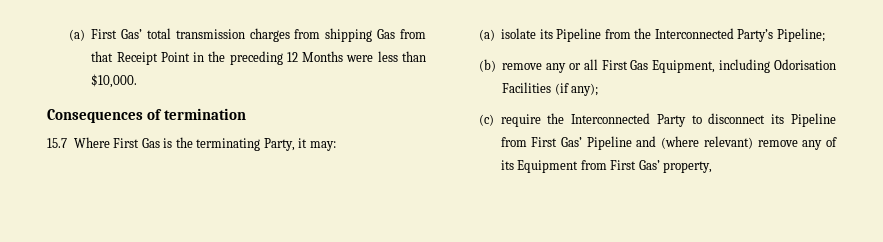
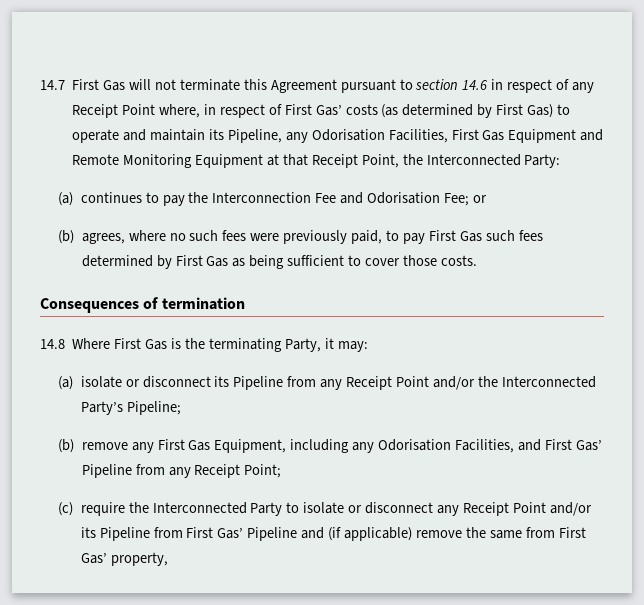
- (a) First Gas’ total transmission charges from shipping Gas from that Receipt Point in the preceding 12 Months were less than $10,000.
+ 14.7 First Gas will not terminate this Agreement pursuant to section 14.6 in respect of any Receipt Point where, in respect of First Gas’ costs (as determined by First Gas) to operate and maintain its Pipeline, any Odorisation Facilities, First Gas Equipment and Remote Monitoring Equipment at that Receipt Point, the Interconnected Party:
+ (a) continues to pay the Interconnection Fee and Odorisation Fee; or
+ (b) agrees, where no such fees were previously paid, to pay First Gas such fees determined by First Gas as being sufficient to cover those costs.
- 15.7 Where First Gas is the terminating Party, it may:
+ 14.8 Where First Gas is the terminating Party, it may:
- (a) isolate its Pipeline from the Interconnected Party’s Pipeline;
+ (a) isolate or disconnect its Pipeline from any Receipt Point and/or the Interconnected Party’s Pipeline;
- (b) remove any or all First Gas Equipment, including Odorisation Facilities (if any);
+ (b) remove any First Gas Equipment, including any Odorisation Facilities, and First Gas’ Pipeline from any Receipt Point;
- (c) require the Interconnected Party to disconnect its Pipeline from First Gas’ Pipeline and (where relevant) remove any of its Equipment from First Gas’ property,
+ (c) require the Interconnected Party to isolate or disconnect any Receipt Point and/or its Pipeline from First Gas’ Pipeline and (if applicable) remove the same from First Gas’ property,

